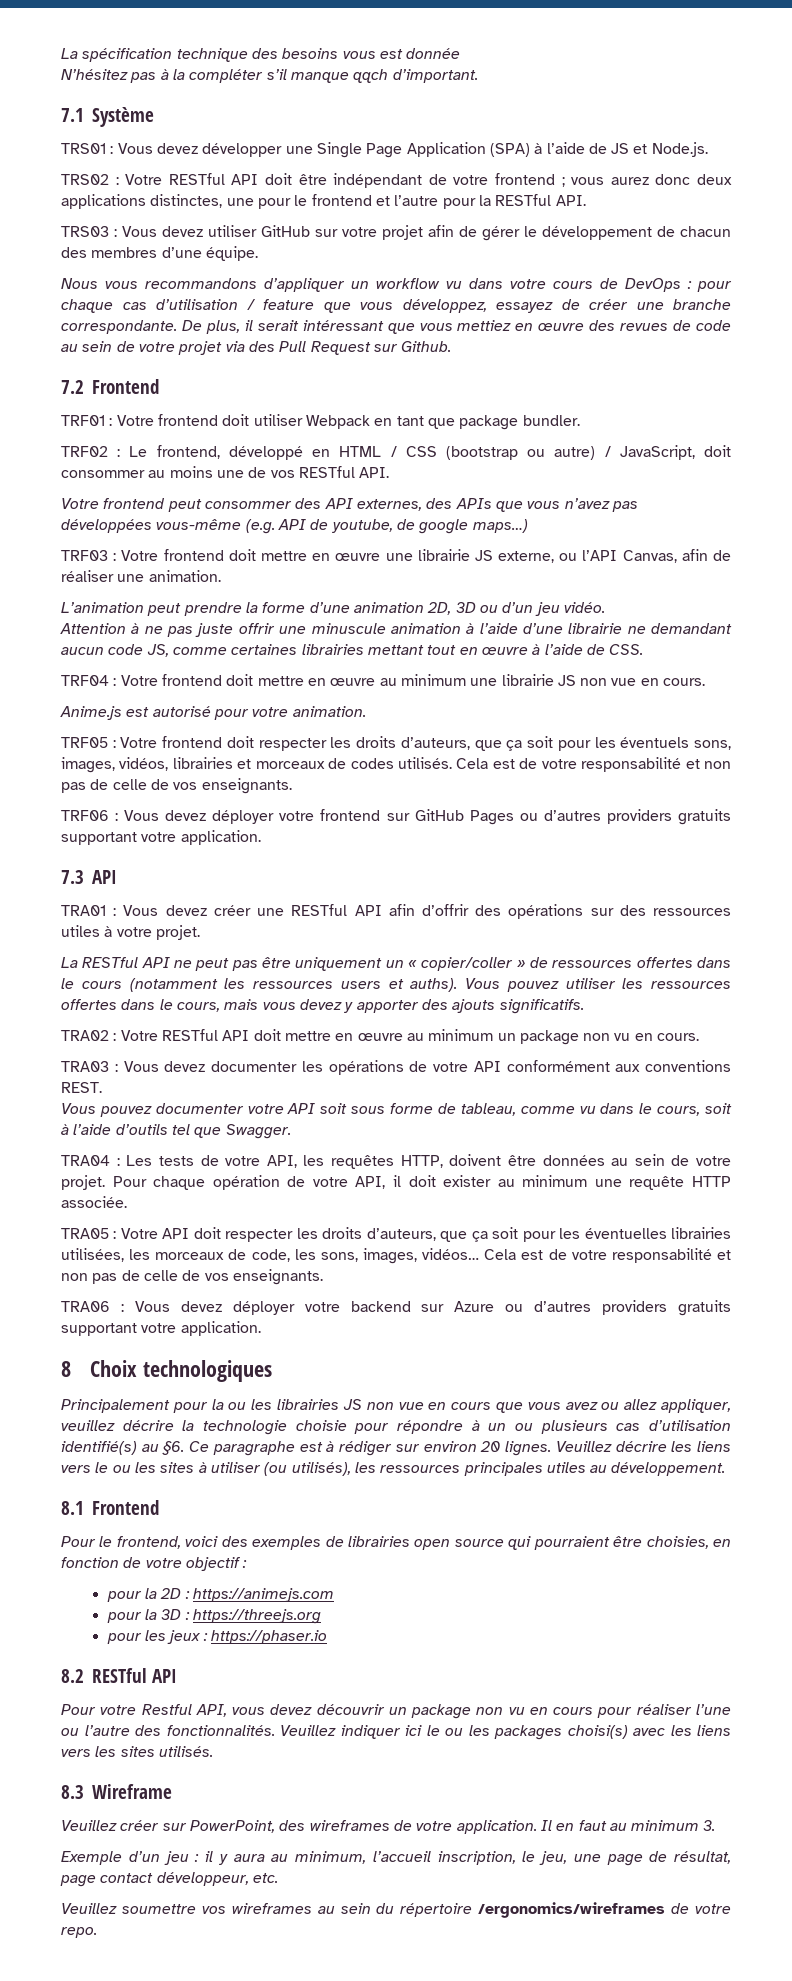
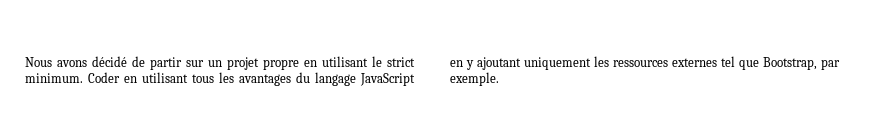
- La spécification technique des besoins vous est donnée
- N’hésitez pas à la compléter s’il manque qqch d’important.
- 7.1 Système
- TRS01 : Vous devez développer une Single Page Application (SPA) à l’aide de JS et Node.js.
- TRS02 : Votre RESTful API doit être indépendant de votre frontend ; vous aurez donc deux applications distinctes, une pour le frontend et l’autre pour la RESTful API.
- TRS03 : Vous devez utiliser GitHub sur votre projet afin de gérer le développement de chacun des membres d’une équipe.
- Nous vous recommandons d’appliquer un workflow vu dans votre cours de DevOps : pour chaque cas d’utilisation / feature que vous développez, essayez de créer une branche correspondante. De plus, il serait intéressant que vous mettiez en œuvre des revues de code au sein de votre projet via des Pull Request sur Github.
- 7.2 Frontend
- TRF01 : Votre frontend doit utiliser Webpack en tant que package bundler.
- TRF02 : Le frontend, développé en HTML / CSS (bootstrap ou autre) / JavaScript, doit consommer au moins une de vos RESTful API.
- Votre frontend peut consommer des API externes, des APIs que vous n’avez pas développées vous-même (e.g. API de youtube, de google maps…)
- TRF03 : Votre frontend doit mettre en œuvre une librairie JS externe, ou l’API Canvas, afin de réaliser une animation.
- L’animation peut prendre la forme d’une animation 2D, 3D ou d’un jeu vidéo.
- Attention à ne pas juste offrir une minuscule animation à l’aide d’une librairie ne demandant aucun code JS, comme certaines librairies mettant tout en œuvre à l’aide de CSS.
- TRF04 : Votre frontend doit mettre en œuvre au minimum une librairie JS non vue en cours.
- Anime.js est autorisé pour votre animation.
- TRF05 : Votre frontend doit respecter les droits d’auteurs, que ça soit pour les éventuels sons, images, vidéos, librairies et morceaux de codes utilisés. Cela est de votre responsabilité et non pas de celle de vos enseignants.
- TRF06 : Vous devez déployer votre frontend sur GitHub Pages ou d’autres providers gratuits supportant votre application.
- 7.3 API
- TRA01 : Vous devez créer une RESTful API afin d’offrir des opérations sur des ressources utiles à votre projet.
- La RESTful API ne peut pas être uniquement un « copier/coller » de ressources offertes dans le cours (notamment les ressources users et auths). Vous pouvez utiliser les ressources offertes dans le cours, mais vous devez y apporter des ajouts significatifs.
- TRA02 : Votre RESTful API doit mettre en œuvre au minimum un package non vu en cours.
- TRA03 : Vous devez documenter les opérations de votre API conformément aux conventions REST.
- Vous pouvez documenter votre API soit sous forme de tableau, comme vu dans le cours, soit à l’aide d’outils tel que Swagger.
- TRA04 : Les tests de votre API, les requêtes HTTP, doivent être données au sein de votre projet. Pour chaque opération de votre API, il doit exister au minimum une requête HTTP associée.
- TRA05 : Votre API doit respecter les droits d’auteurs, que ça soit pour les éventuelles librairies utilisées, les morceaux de code, les sons, images, vidéos… Cela est de votre responsabilité et non pas de celle de vos enseignants.
- TRA06 : Vous devez déployer votre backend sur Azure ou d’autres providers gratuits supportant votre application.
- 8 Choix technologiques
- Principalement pour la ou les librairies JS non vue en cours que vous avez ou allez appliquer, veuillez décrire la technologie choisie pour répondre à un ou plusieurs cas d’utilisation identifié(s) au §6. Ce paragraphe est à rédiger sur environ 20 lignes. Veuillez décrire les liens vers le ou les sites à utiliser (ou utilisés), les ressources principales utiles au développement.
- 8.1 Frontend
- Pour le frontend, voici des exemples de librairies open source qui pourraient être choisies, en fonction de votre objectif :
- pour la 2D : https://animejs.com
- pour la 3D : https://threejs.org
- pour les jeux : https://phaser.io
- 8.2 RESTful API
- Pour votre Restful API, vous devez découvrir un package non vu en cours pour réaliser l’une ou l’autre des fonctionnalités. Veuillez indiquer ici le ou les packages choisi(s) avec les liens vers les sites utilisés.
- 8.3 Wireframe
- Veuillez créer sur PowerPoint, des wireframes de votre application. Il en faut au minimum 3.
- Exemple d’un jeu : il y aura au minimum, l’accueil inscription, le jeu, une page de résultat, page contact développeur, etc.
- Veuillez soumettre vos wireframes au sein du répertoire /ergonomics/wireframes de votre repo.
+ Nous avons décidé de partir sur un projet propre en utilisant le strict minimum. Coder en utilisant tous les avantages du langage JavaScript en y ajoutant uniquement les ressources externes tel que Bootstrap, par exemple.

